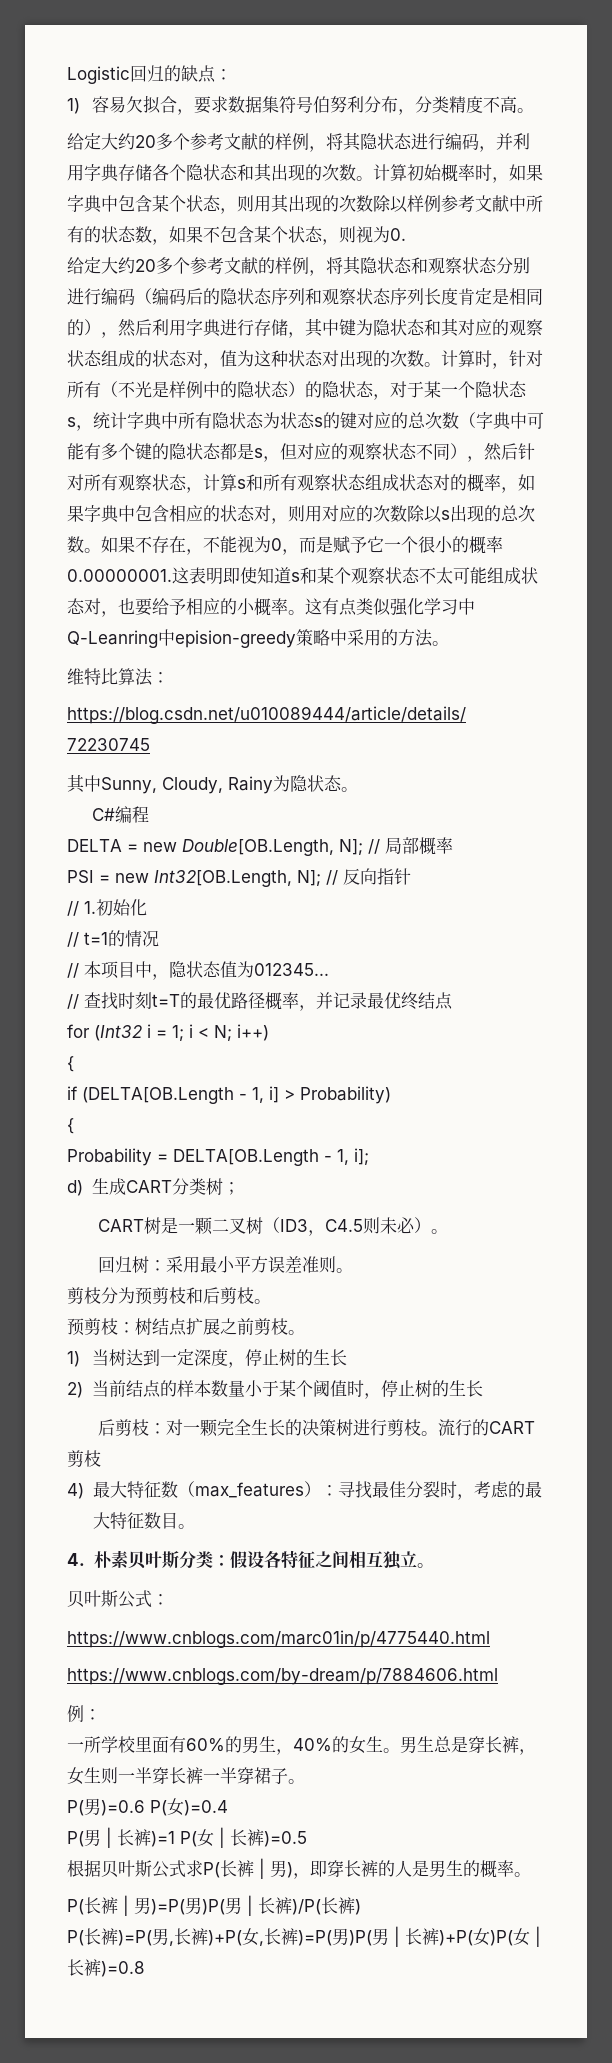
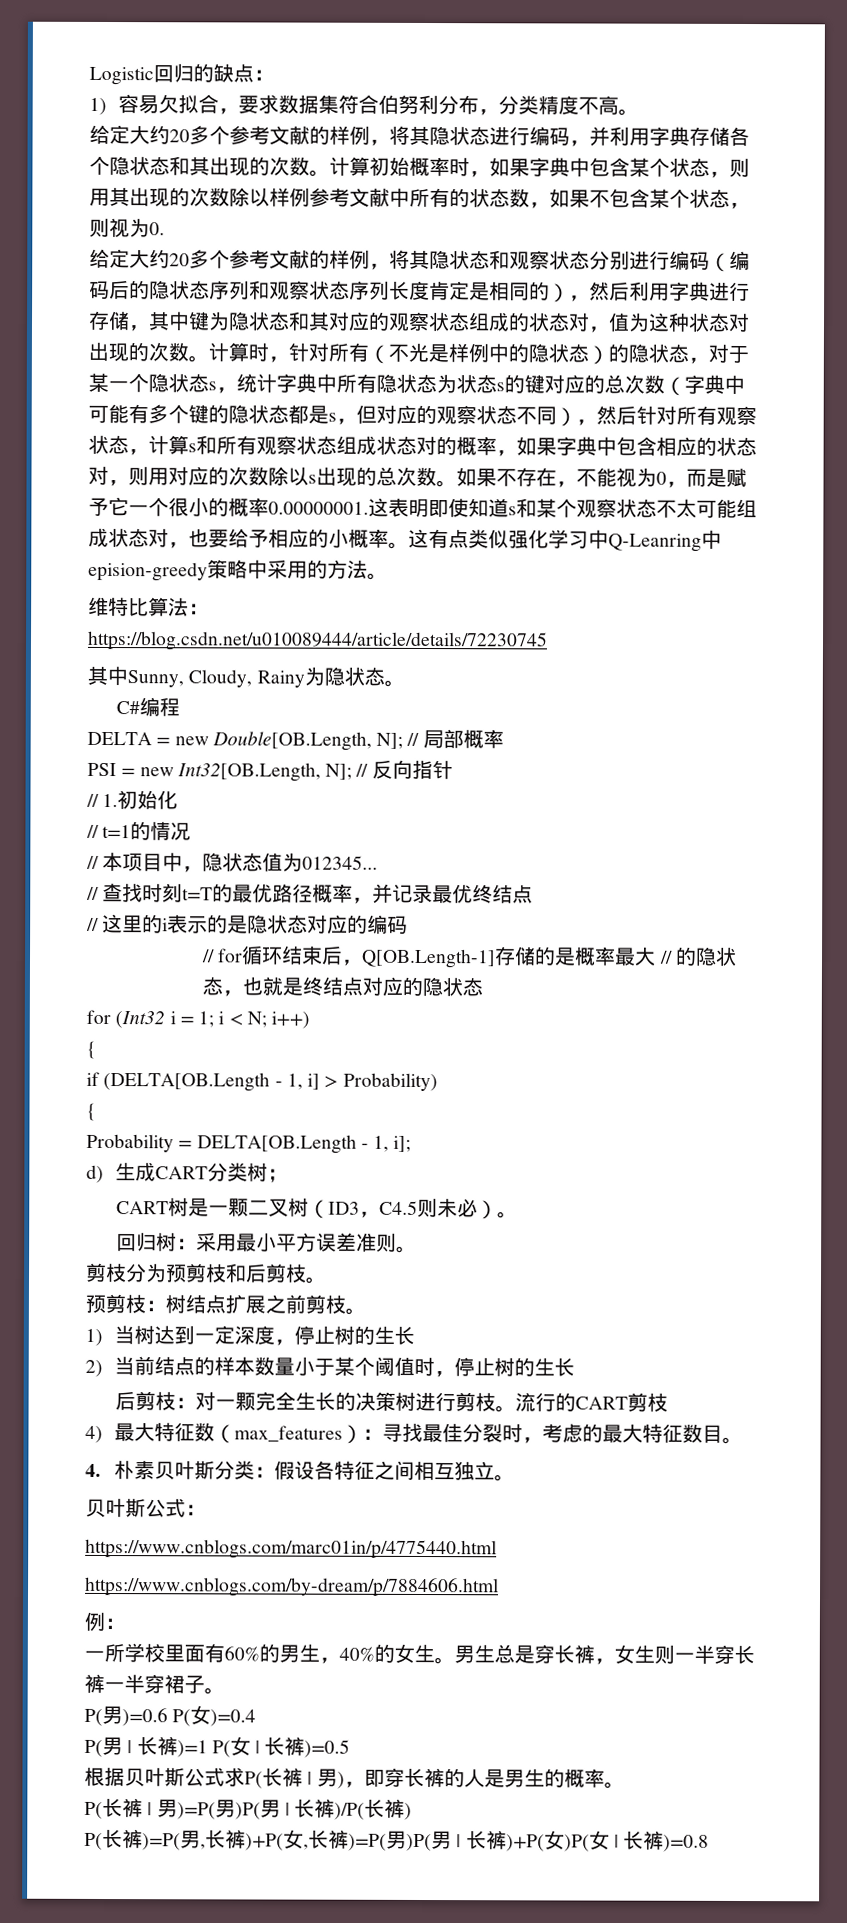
- 1)容易欠拟合，要求数据集符号伯努利分布，分类精度不高。
+ 1)容易欠拟合，要求数据集符合伯努利分布，分类精度不高。
+ // 这里的i表示的是隐状态对应的编码
+ // for循环结束后，Q[OB.Length-1]存储的是概率最大 // 的隐状态，也就是终结点对应的隐状态

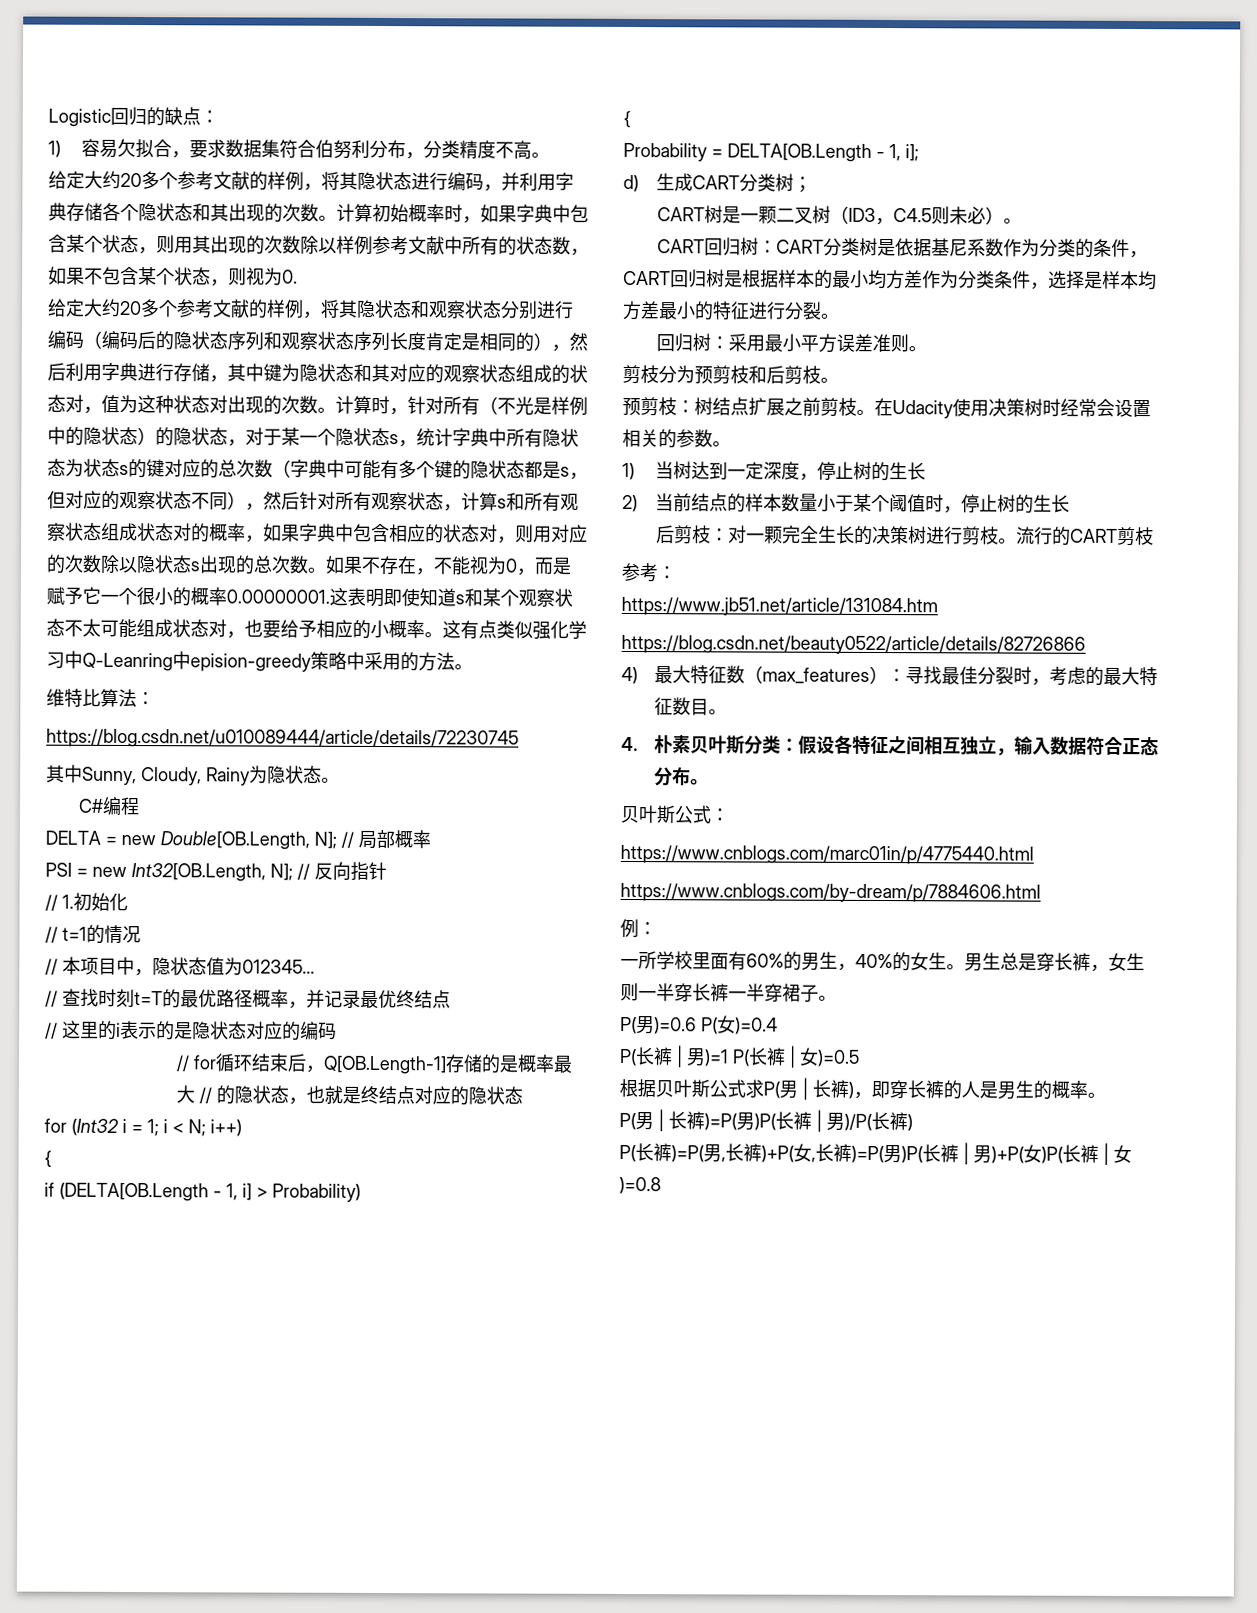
- 计算时，针对所有（不光是样例中的隐状态）的隐状态，对于某一个隐状态s，统计字典中所有隐状态为状态s的键对应的总次数（字典中可能有多个键的隐状态都是s，但对应的观察状态不同），然后针对所有观察状态，计算s和所有观察状态组成状态对的概率，如果字典中包含相应的状态对，则用对应的次数除以s出现的总次数。
+ 计算时，针对所有（不光是样例中的隐状态）的隐状态，对于某一个隐状态s，统计字典中所有隐状态为状态s的键对应的总次数（字典中可能有多个键的隐状态都是s，但对应的观察状态不同），然后针对所有观察状态，计算s和所有观察状态组成状态对的概率，如果字典中包含相应的状态对，则用对应的次数除以隐状态s出现的总次数。
+ CART回归树：CART分类树是依据基尼系数作为分类的条件，CART回归树是根据样本的最小均方差作为分类条件，选择是样本均方差最小的特征进行分裂。
+ 在Udacity使用决策树时经常会设置相关的参数。
+ 参考：
+ https://www.jb51.net/article/131084.htm
+ https://blog.csdn.net/beauty0522/article/details/82726866
- 4.朴素贝叶斯分类：假设各特征之间相互独立。
+ 4.朴素贝叶斯分类：假设各特征之间相互独立，输入数据符合正态分布。
- P(男 | 长裤)=1 P(女 | 长裤)=0.5
+ P(长裤 | 男)=1 P(长裤 | 女)=0.5
- 根据贝叶斯公式求P(长裤 | 男)，即穿长裤的人是男生的概率。
+ 根据贝叶斯公式求P(男 | 长裤)，即穿长裤的人是男生的概率。
- P(长裤 | 男)=P(男)P(男 | 长裤)/P(长裤)
+ P(男 | 长裤)=P(男)P(长裤 | 男)/P(长裤)
- P(长裤)=P(男,长裤)+P(女,长裤)=P(男)P(男 | 长裤)+P(女)P(女 | 长裤)=0.8
+ P(长裤)=P(男,长裤)+P(女,长裤)=P(男)P(长裤 | 男)+P(女)P(长裤 | 女)=0.8

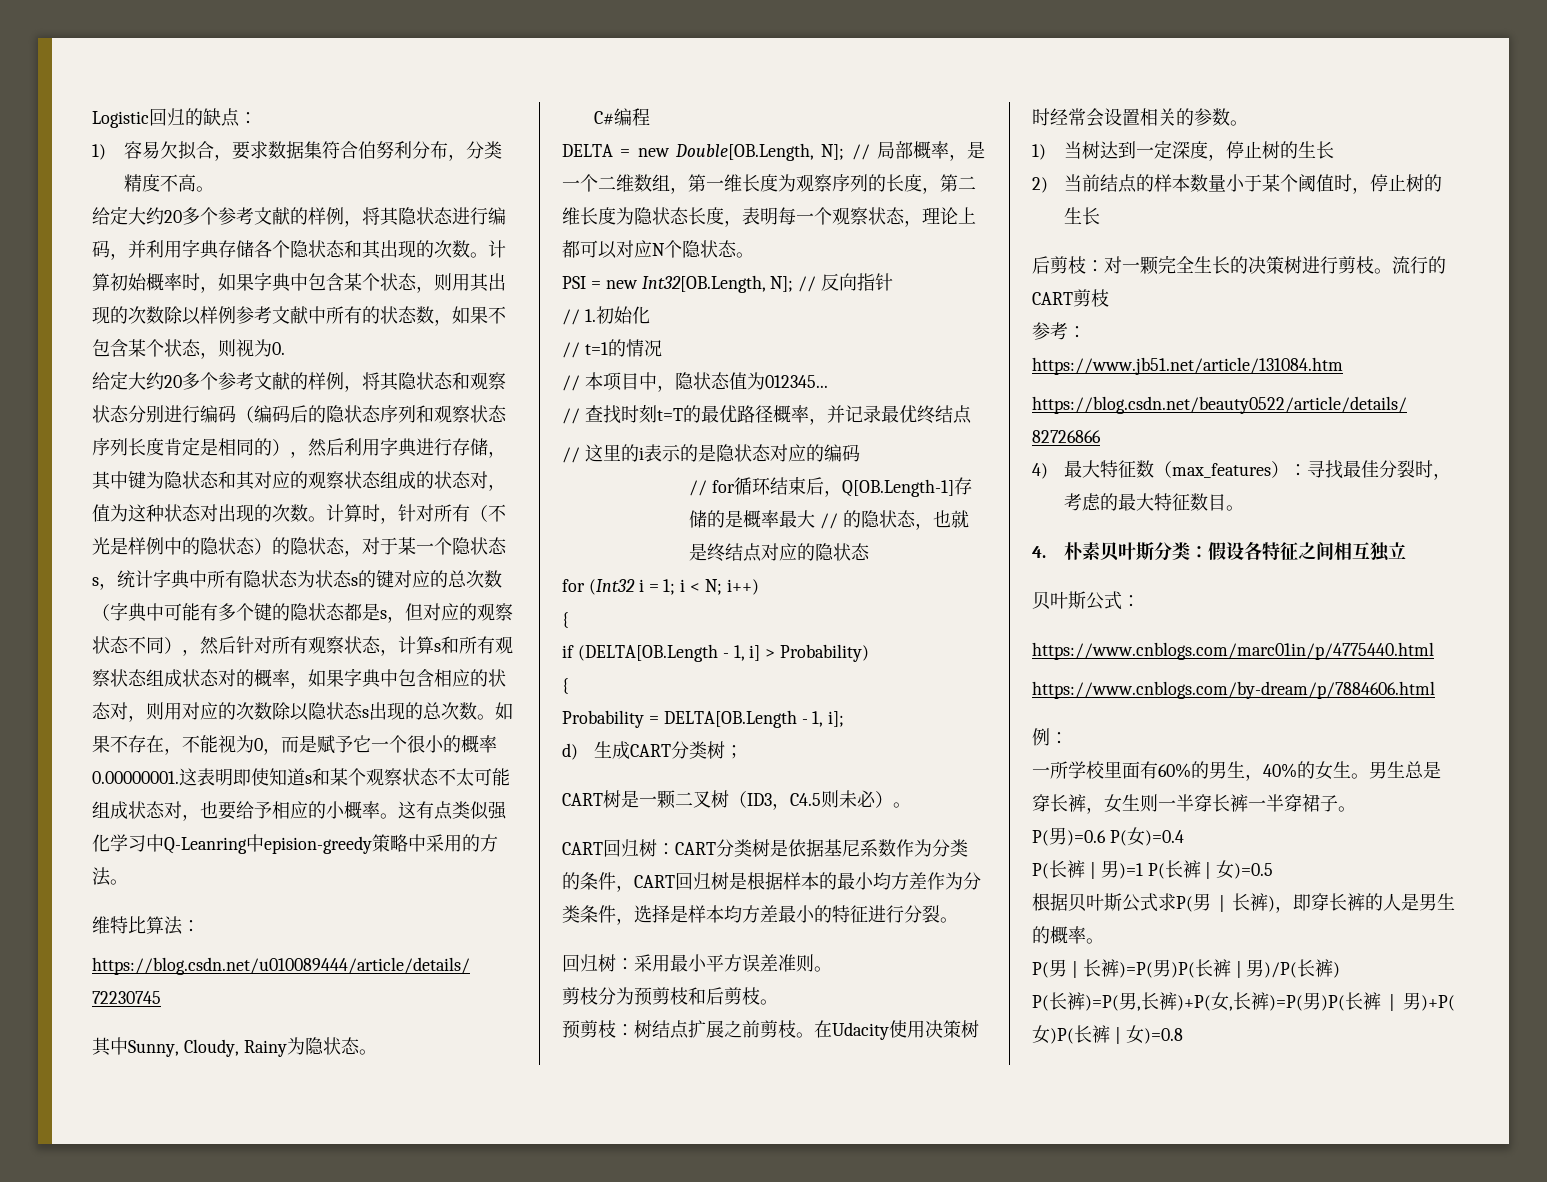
- DELTA = new Double[OB.Length, N]; // 局部概率
+ DELTA = new Double[OB.Length, N]; // 局部概率，是一个二维数组，第一维长度为观察序列的长度，第二维长度为隐状态长度，表明每一个观察状态，理论上都可以对应N个隐状态。
- 4.朴素贝叶斯分类：假设各特征之间相互独立，输入数据符合正态分布。
+ 4.朴素贝叶斯分类：假设各特征之间相互独立

